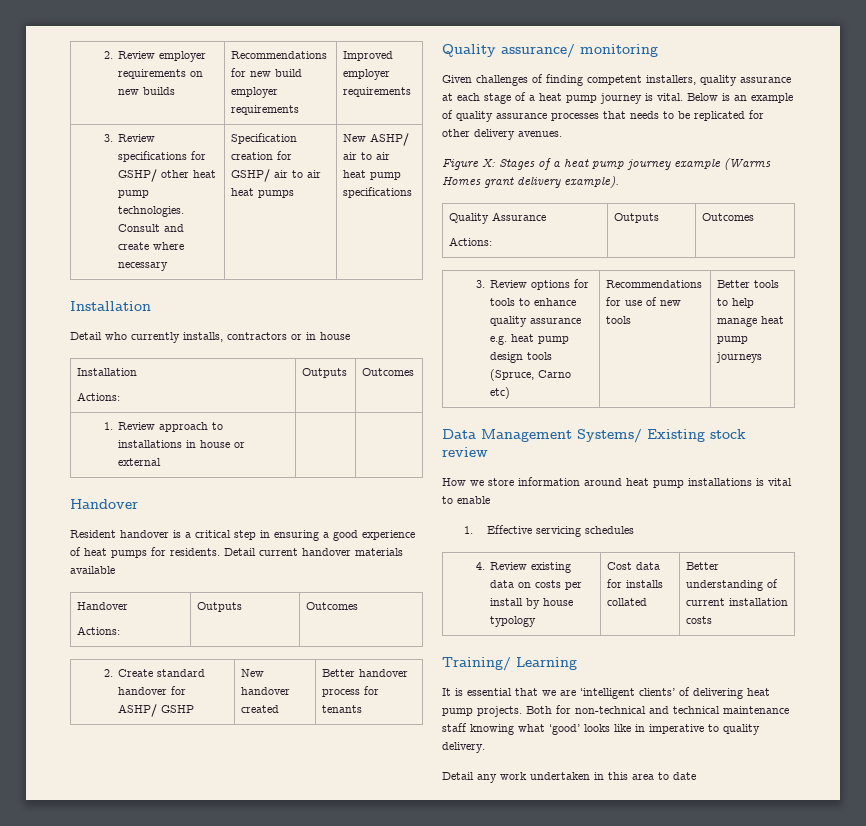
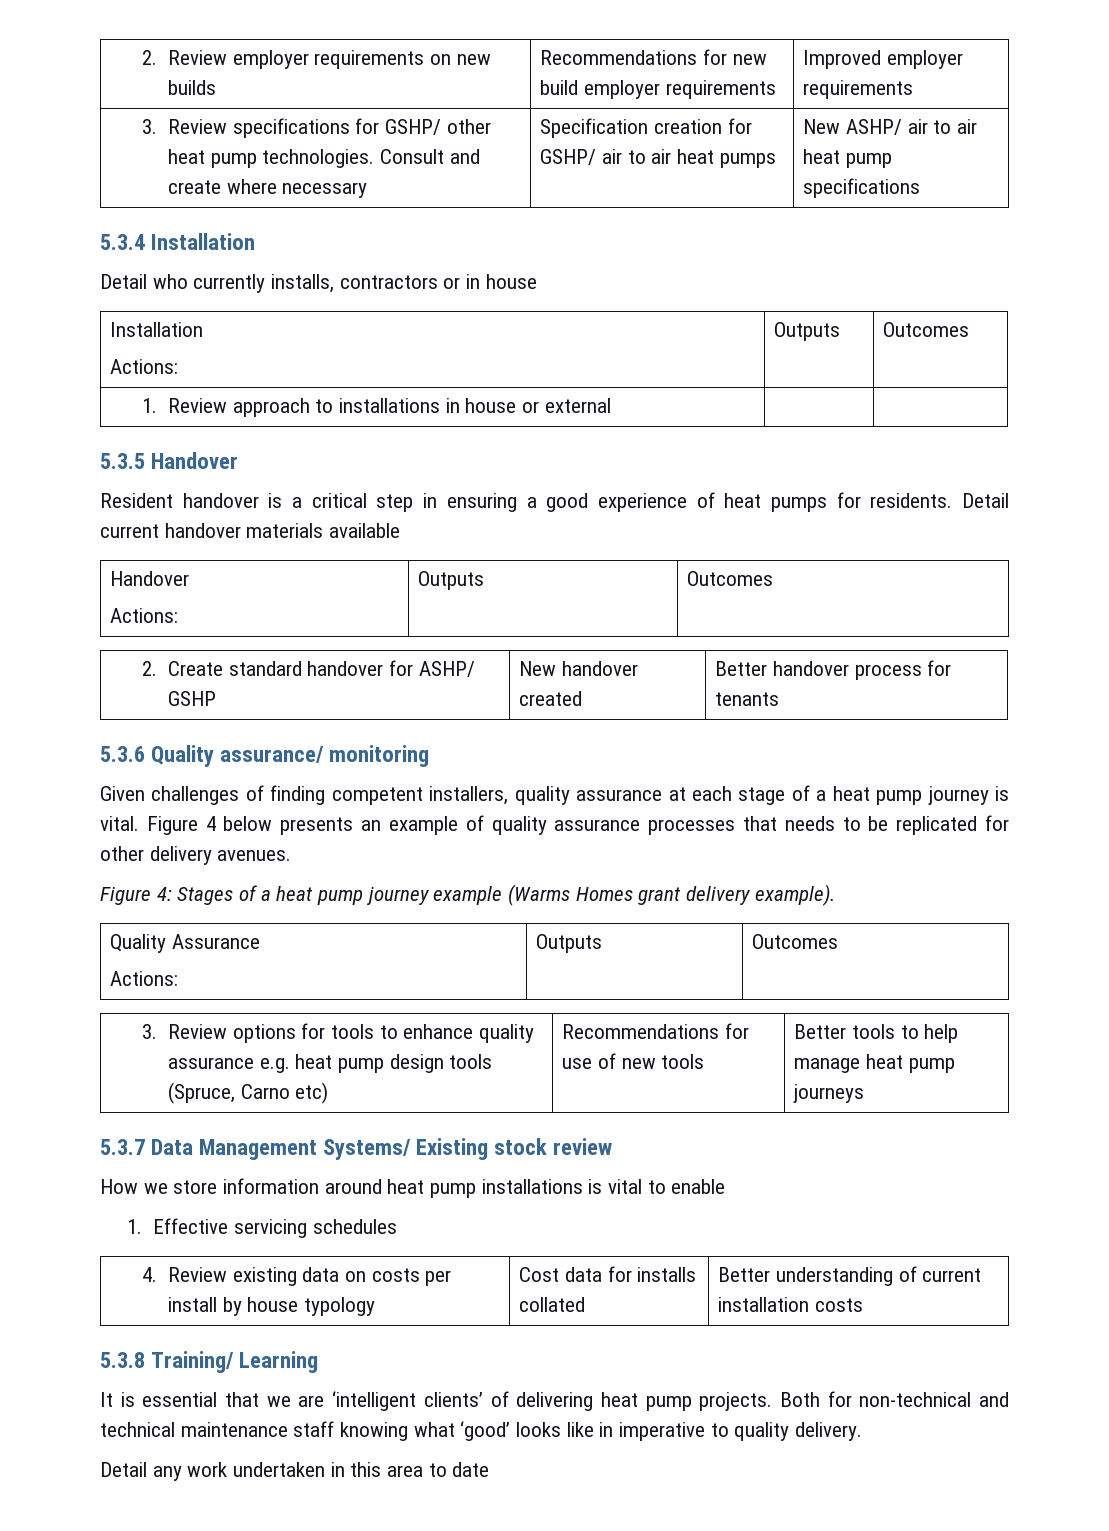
  3. Review specifications for GSHP/ other heat pump technologies. Consult and create where necessary | Specification creation for GSHP/ air to air heat pumps | New ASHP/ air to air heat pump specifications
- Installation
+ 5.3.4 Installation
  1. Review approach to installations in house or external | |
- Handover
+ 5.3.5 Handover
- Quality assurance/ monitoring
+ 5.3.6 Quality assurance/ monitoring
- Below is an example of quality assurance processes that needs to be replicated for other delivery avenues.
+ Figure 4 below presents an example of quality assurance processes that needs to be replicated for other delivery avenues.
- Figure X: Stages of a heat pump journey example (Warms Homes grant delivery example).
+ Figure 4: Stages of a heat pump journey example (Warms Homes grant delivery example).
- Data Management Systems/ Existing stock review
+ 5.3.7 Data Management Systems/ Existing stock review
- Training/ Learning
+ 5.3.8 Training/ Learning

